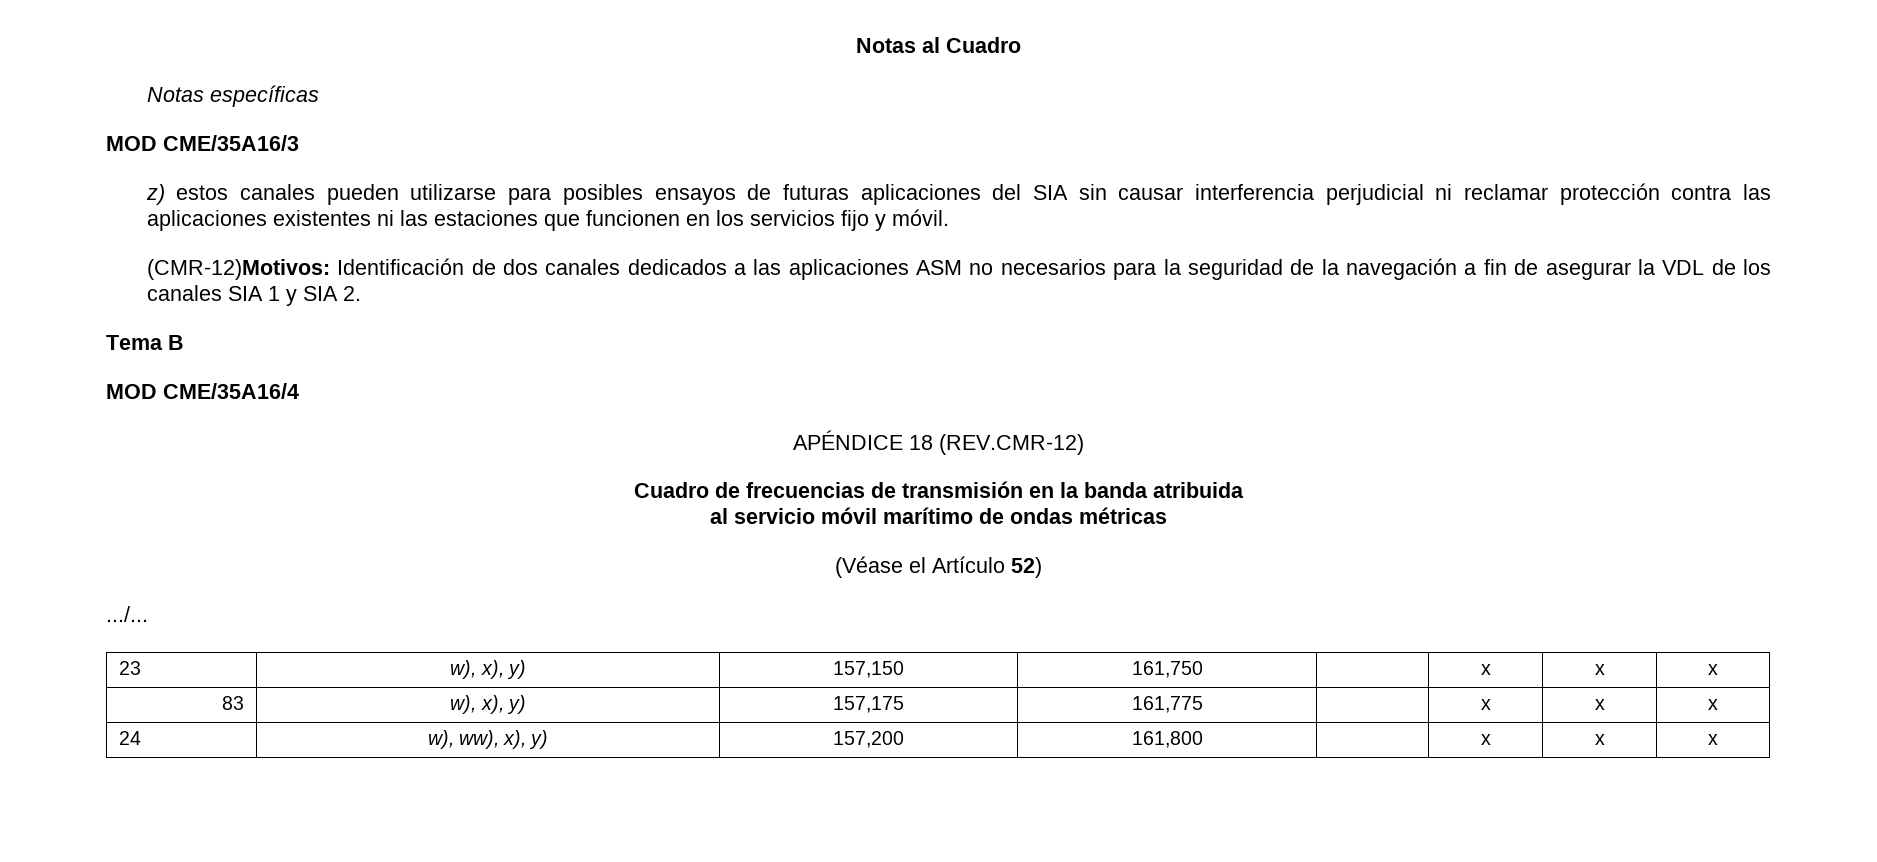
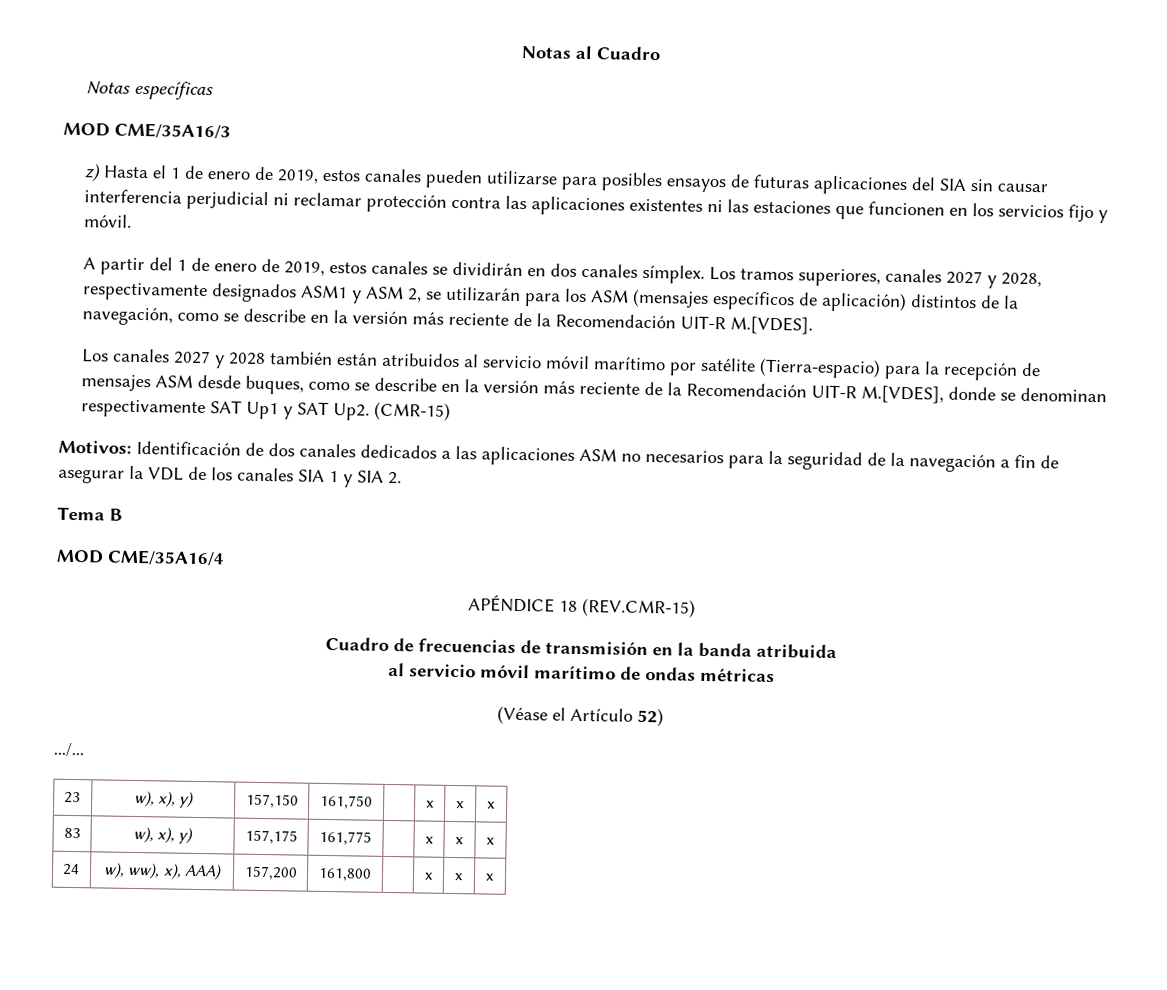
- z) estos canales pueden utilizarse para posibles ensayos de futuras aplicaciones del SIA sin causar interferencia perjudicial ni reclamar protección contra las aplicaciones existentes ni las estaciones que funcionen en los servicios fijo y móvil.
+ z) Hasta el 1 de enero de 2019, estos canales pueden utilizarse para posibles ensayos de futuras aplicaciones del SIA sin causar interferencia perjudicial ni reclamar protección contra las aplicaciones existentes ni las estaciones que funcionen en los servicios fijo y móvil.
- (CMR-12)Motivos: Identificación de dos canales dedicados a las aplicaciones ASM no necesarios para la seguridad de la navegación a fin de asegurar la VDL de los canales SIA 1 y SIA 2.
+ A partir del 1 de enero de 2019, estos canales se dividirán en dos canales símplex. Los tramos superiores, canales 2027 y 2028, respectivamente designados ASM1 y ASM 2, se utilizarán para los ASM (mensajes específicos de aplicación) distintos de la navegación, como se describe en la versión más reciente de la Recomendación UIT-R M.[VDES].
+ Los canales 2027 y 2028 también están atribuidos al servicio móvil marítimo por satélite (Tierra-espacio) para la recepción de mensajes ASM desde buques, como se describe en la versión más reciente de la Recomendación UIT-R M.[VDES], donde se denominan respectivamente SAT Up1 y SAT Up2. (CMR-15)
+ Motivos: Identificación de dos canales dedicados a las aplicaciones ASM no necesarios para la seguridad de la navegación a fin de asegurar la VDL de los canales SIA 1 y SIA 2.
- APÉNDICE 18 (REV.CMR-12)
+ APÉNDICE 18 (REV.CMR-15)
- 24 | w), ww), x), y) | 157,200 | 161,800 | | x | x | x
+ 24 | w), ww), x), AAA) | 157,200 | 161,800 | | x | x | x

